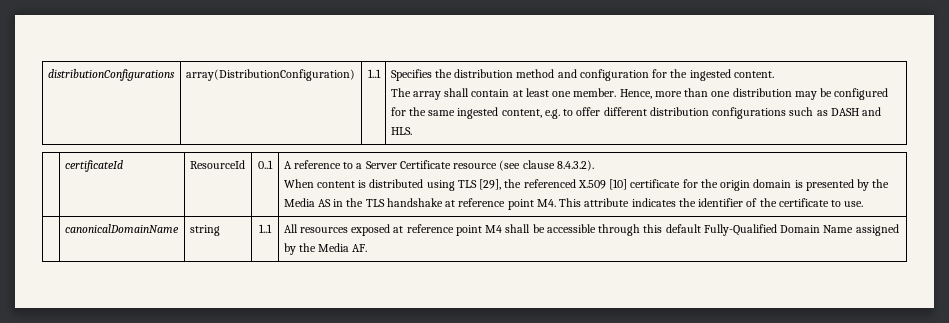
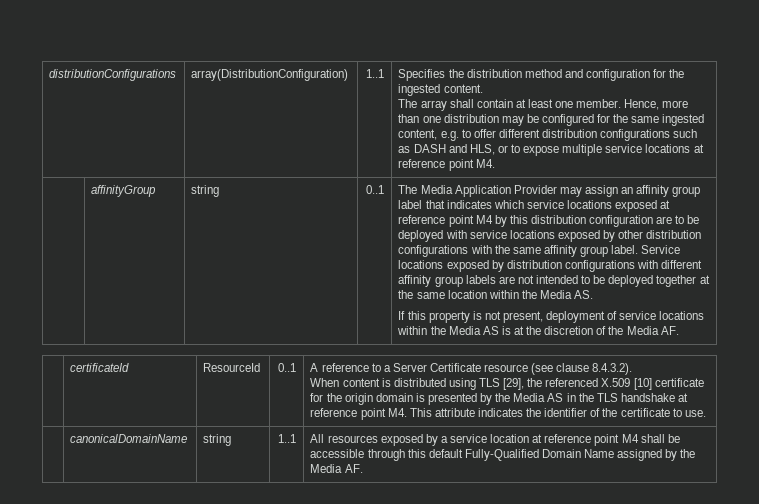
- Hence, more than one distribution may be configured for the same ingested content, e.g. to offer different distribution configurations such as DASH and HLS.
+ Hence, more than one distribution may be configured for the same ingested content, e.g. to offer different distribution configurations such as DASH and HLS, or to expose multiple service locations at reference point M4.
+ | affinityGroup | string | 0..1 | The Media Application Provider may assign an affinity group label that indicates which service locations exposed at reference point M4 by this distribution configuration are to be deployed with service locations exposed by other distribution configurations with the same affinity group label. Service locations exposed by distribution configurations with different affinity group labels are not intended to be deployed together at the same location within the Media AS.
+ If this property is not present, deployment of service locations within the Media AS is at the discretion of the Media AF.
- | canonicalDomainName | string | 1..1 | All resources exposed at reference point M4 shall be accessible through this default Fully-Qualified Domain Name assigned by the Media AF.
+ | canonicalDomainName | string | 1..1 | All resources exposed by a service location at reference point M4 shall be accessible through this default Fully-Qualified Domain Name assigned by the Media AF.

